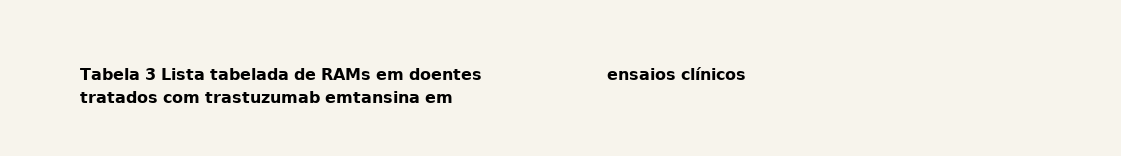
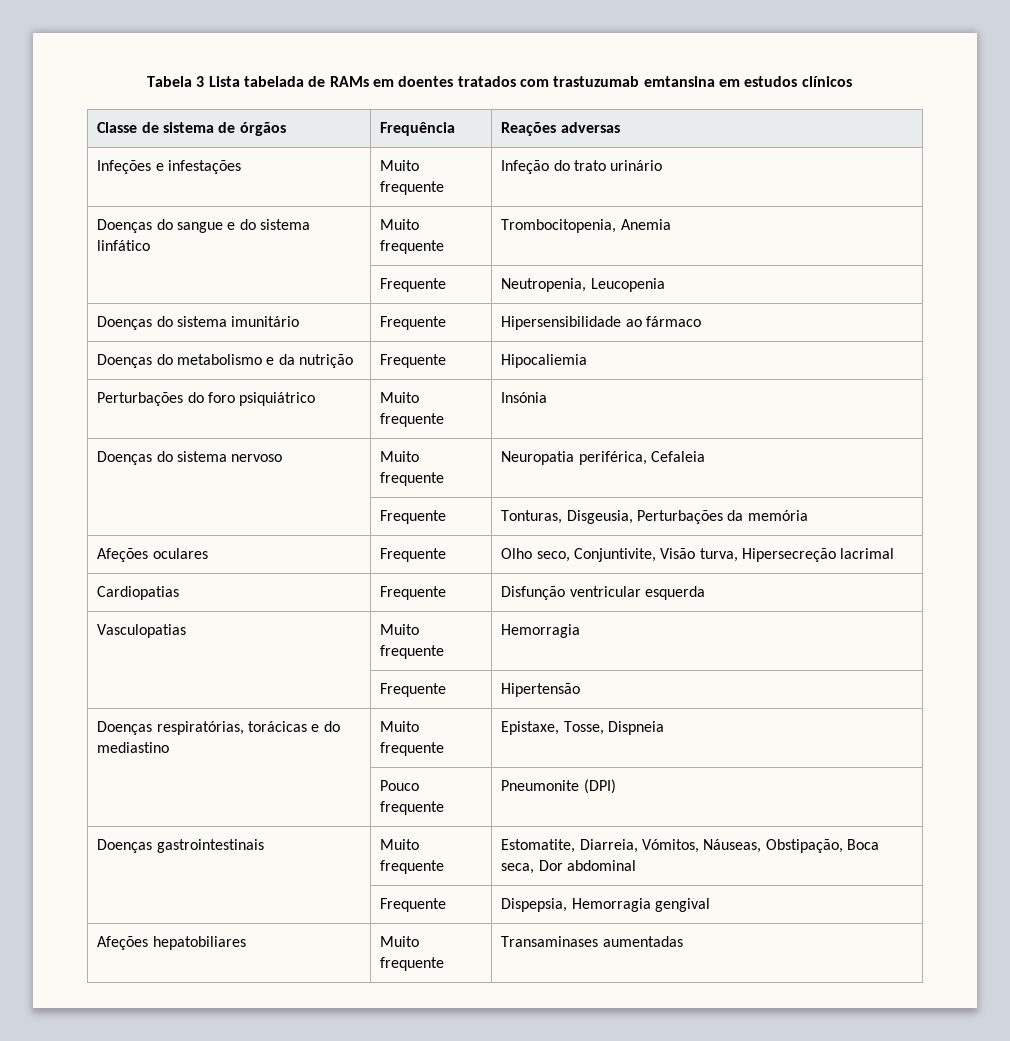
- Tabela 3 Lista tabelada de RAMs em doentes tratados com trastuzumab emtansina em ensaios clínicos
+ Tabela 3 Lista tabelada de RAMs em doentes tratados com trastuzumab emtansina em estudos clínicos
+ Classe de sistema de órgãos | Frequência | Reações adversas
+ Infeções e infestações | Muito frequente | Infeção do trato urinário
+ Doenças do sangue e do sistema linfático | Muito frequente | Trombocitopenia, Anemia
+ | Frequente | Neutropenia, Leucopenia
+ Doenças do sistema imunitário | Frequente | Hipersensibilidade ao fármaco
+ Doenças do metabolismo e da nutrição | Frequente | Hipocaliemia
+ Perturbações do foro psiquiátrico | Muito frequente | Insónia
+ Doenças do sistema nervoso | Muito frequente | Neuropatia periférica, Cefaleia
+ | Frequente | Tonturas, Disgeusia, Perturbações da memória
+ Afeções oculares | Frequente | Olho seco, Conjuntivite, Visão turva, Hipersecreção lacrimal
+ Cardiopatias | Frequente | Disfunção ventricular esquerda
+ Vasculopatias | Muito frequente | Hemorragia
+ | Frequente | Hipertensão
+ Doenças respiratórias, torácicas e do mediastino | Muito frequente | Epistaxe, Tosse, Dispneia
+ | Pouco frequente | Pneumonite (DPI)
+ Doenças gastrointestinais | Muito frequente | Estomatite, Diarreia, Vómitos, Náuseas, Obstipação, Boca seca, Dor abdominal
+ | Frequente | Dispepsia, Hemorragia gengival
+ Afeções hepatobiliares | Muito frequente | Transaminases aumentadas

